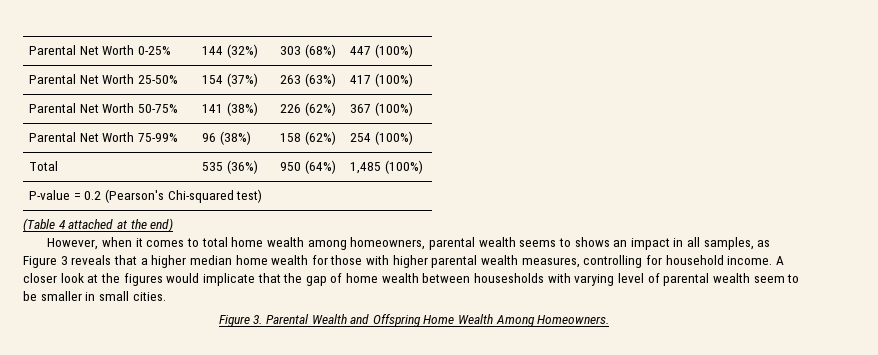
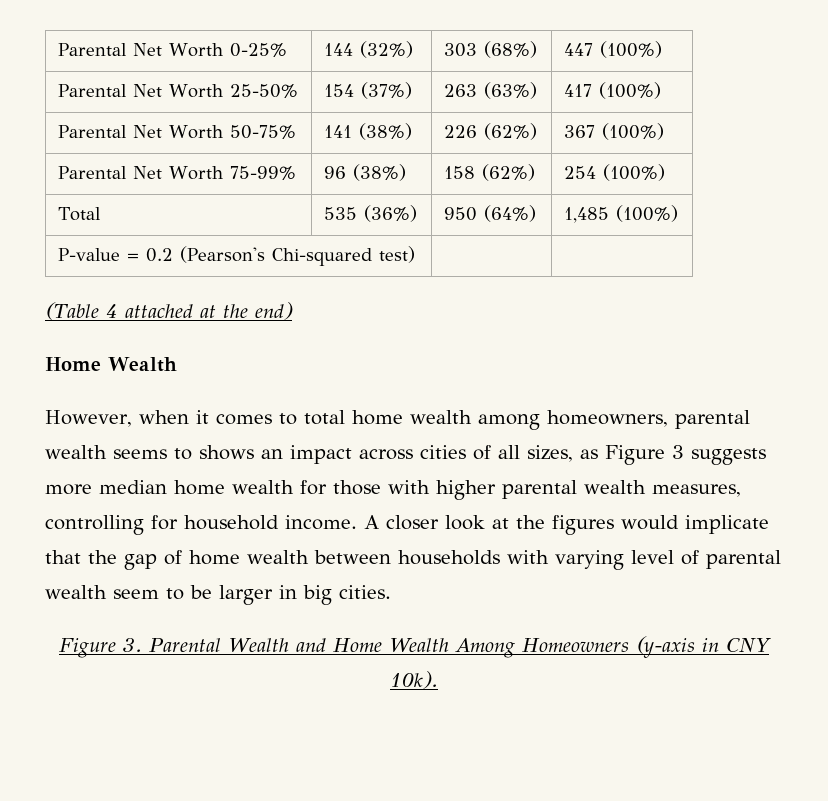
  (Table 4 attached at the end)
+ Home Wealth
- However, when it comes to total home wealth among homeowners, parental wealth seems to shows an impact in all samples, as Figure 3 reveals that a higher median home wealth for those with higher parental wealth measures, controlling for household income.
+ However, when it comes to total home wealth among homeowners, parental wealth seems to shows an impact across cities of all sizes, as Figure 3 suggests more median home wealth for those with higher parental wealth measures, controlling for household income.
- A closer look at the figures would implicate that the gap of home wealth between housesholds with varying level of parental wealth seem to be smaller in small cities.
+ A closer look at the figures would implicate that the gap of home wealth between households with varying level of parental wealth seem to be larger in big cities.
- Figure 3. Parental Wealth and Offspring Home Wealth Among Homeowners.
+ Figure 3. Parental Wealth and Home Wealth Among Homeowners (y-axis in CNY 10k).

